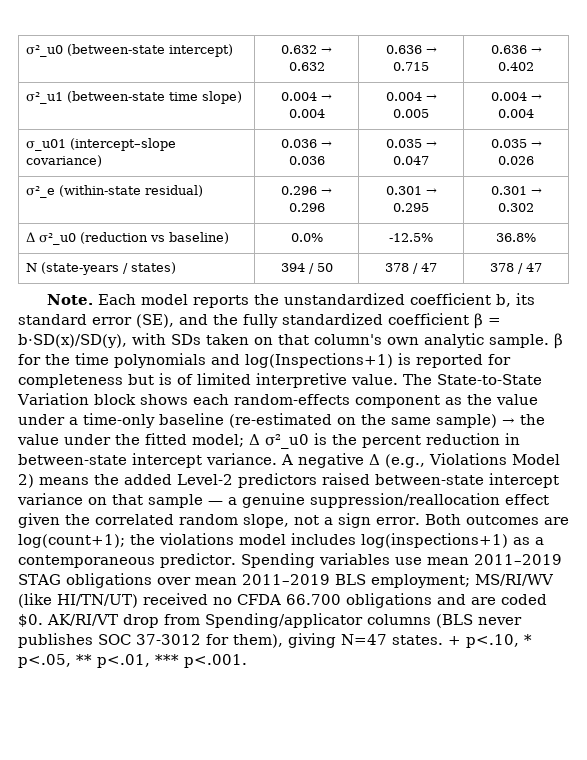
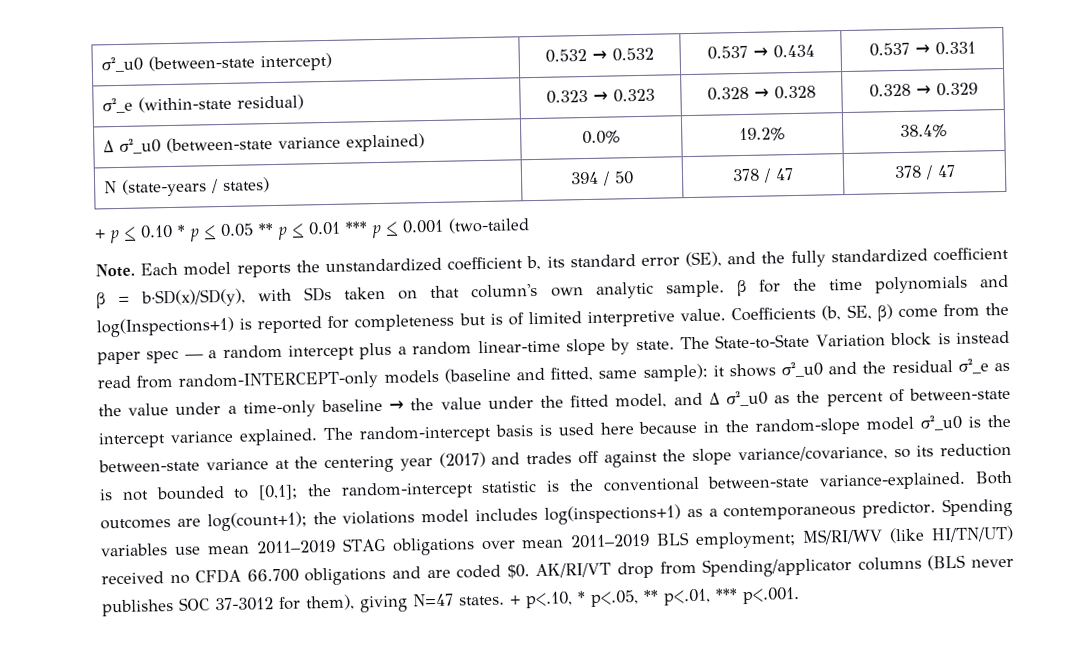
- σ²_u0 (between-state intercept) | 0.632 → 0.632 | 0.636 → 0.715 | 0.636 → 0.402
- σ²_u1 (between-state time slope) | 0.004 → 0.004 | 0.004 → 0.005 | 0.004 → 0.004
- σ_u01 (intercept–slope covariance) | 0.036 → 0.036 | 0.035 → 0.047 | 0.035 → 0.026
- σ²_e (within-state residual) | 0.296 → 0.296 | 0.301 → 0.295 | 0.301 → 0.302
- Δ σ²_u0 (reduction vs baseline) | 0.0% | -12.5% | 36.8%
+ σ²_u0 (between-state intercept) | 0.532 → 0.532 | 0.537 → 0.434 | 0.537 → 0.331
+ σ²_e (within-state residual) | 0.323 → 0.323 | 0.328 → 0.328 | 0.328 → 0.329
+ Δ σ²_u0 (between-state variance explained) | 0.0% | 19.2% | 38.4%
+ + p < 0.10 * p < 0.05 ** p < 0.01 *** p < 0.001 (two-tailed
- The State-to-State Variation block shows each random-effects component as the value under a time-only baseline (re-estimated on the same sample) → the value under the fitted model; Δ σ²_u0 is the percent reduction in between-state intercept variance. A negative Δ (e.g., Violations Model 2) means the added Level-2 predictors raised between-state intercept variance on that sample — a genuine suppression/reallocation effect given the correlated random slope, not a sign error.
+ Coefficients (b, SE, β) come from the paper spec — a random intercept plus a random linear-time slope by state. The State-to-State Variation block is instead read from random-INTERCEPT-only models (baseline and fitted, same sample): it shows σ²_u0 and the residual σ²_e as the value under a time-only baseline → the value under the fitted model, and Δ σ²_u0 as the percent of between-state intercept variance explained. The random-intercept basis is used here because in the random-slope model σ²_u0 is the between-state variance at the centering year (2017) and trades off against the slope variance/covariance, so its reduction is not bounded to [0,1]; the random-intercept statistic is the conventional between-state variance-explained.

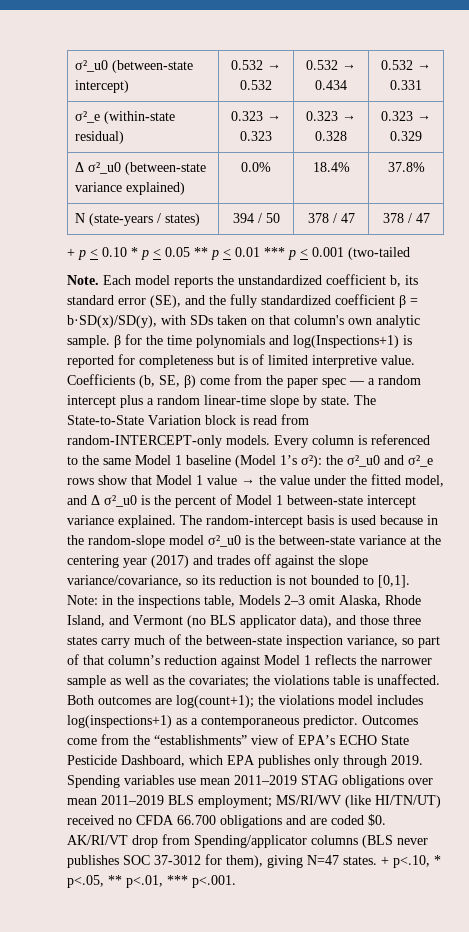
- σ²_u0 (between-state intercept) | 0.532 → 0.532 | 0.537 → 0.434 | 0.537 → 0.331
+ σ²_u0 (between-state intercept) | 0.532 → 0.532 | 0.532 → 0.434 | 0.532 → 0.331
- σ²_e (within-state residual) | 0.323 → 0.323 | 0.328 → 0.328 | 0.328 → 0.329
+ σ²_e (within-state residual) | 0.323 → 0.323 | 0.323 → 0.328 | 0.323 → 0.329
- Δ σ²_u0 (between-state variance explained) | 0.0% | 19.2% | 38.4%
+ Δ σ²_u0 (between-state variance explained) | 0.0% | 18.4% | 37.8%
- The State-to-State Variation block is instead read from random-INTERCEPT-only models (baseline and fitted, same sample): it shows σ²_u0 and the residual σ²_e as the value under a time-only baseline → the value under the fitted model, and Δ σ²_u0 as the percent of between-state intercept variance explained.
+ The State-to-State Variation block is read from random-INTERCEPT-only models. Every column is referenced to the same Model 1 baseline (Model 1’s σ²): the σ²_u0 and σ²_e rows show that Model 1 value → the value under the fitted model, and Δ σ²_u0 is the percent of Model 1 between-state intercept variance explained.
- The random-intercept basis is used here because in the random-slope model σ²_u0 is the between-state variance at the centering year (2017) and trades off against the slope variance/covariance, so its reduction is not bounded to [0,1]; the random-intercept statistic is the conventional between-state variance-explained.
+ The random-intercept basis is used because in the random-slope model σ²_u0 is the between-state variance at the centering year (2017) and trades off against the slope variance/covariance, so its reduction is not bounded to [0,1]. Note: in the inspections table, Models 2–3 omit Alaska, Rhode Island, and Vermont (no BLS applicator data), and those three states carry much of the between-state inspection variance, so part of that column’s reduction against Model 1 reflects the narrower sample as well as the covariates; the violations table is unaffected.
+ Outcomes come from the “establishments” view of EPA’s ECHO State Pesticide Dashboard, which EPA publishes only through 2019.

